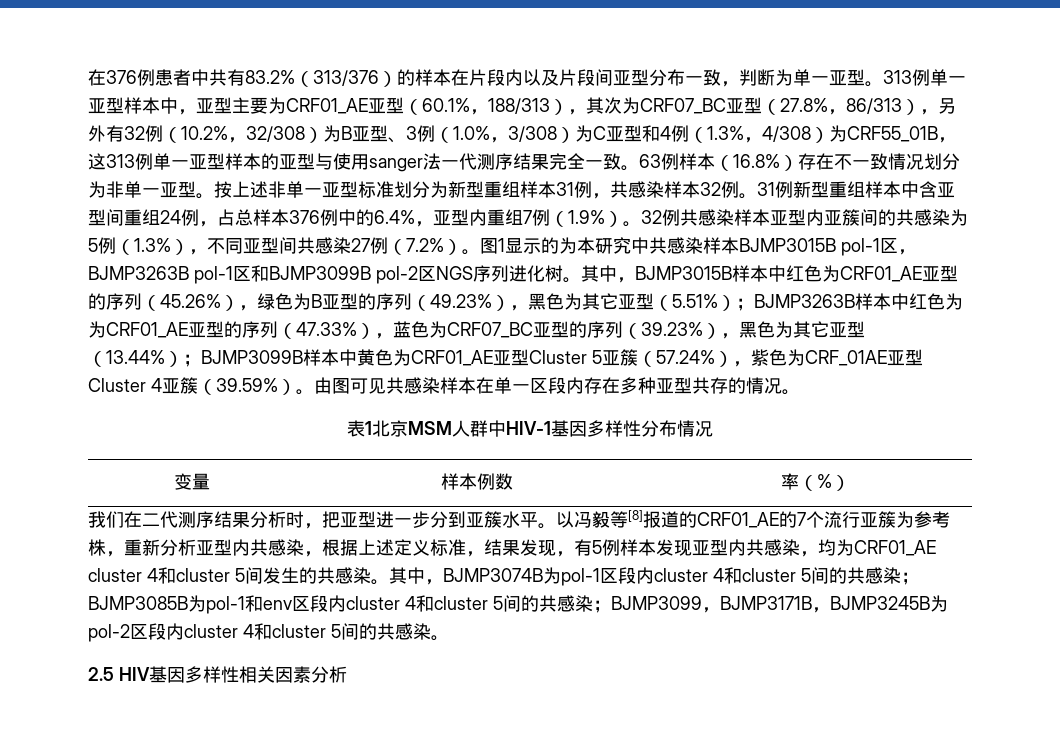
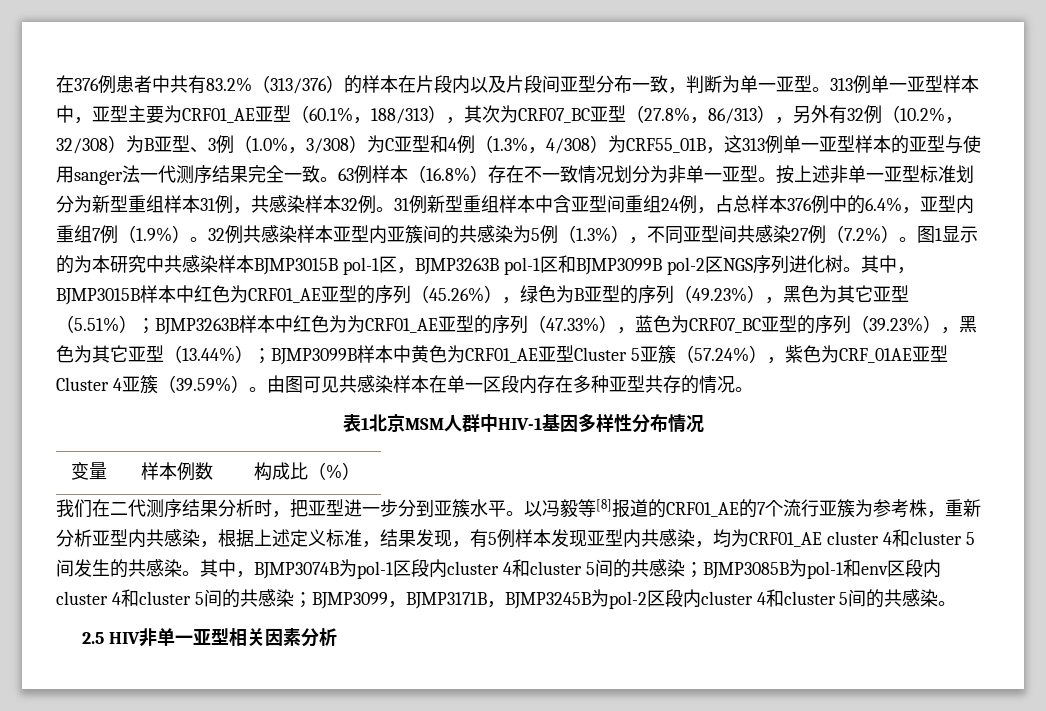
- 变量 | 样本例数 | 率（%）
+ 变量 | 样本例数 | 构成比（%）
- 2.5 HIV基因多样性相关因素分析
+ 2.5 HIV非单一亚型相关因素分析

